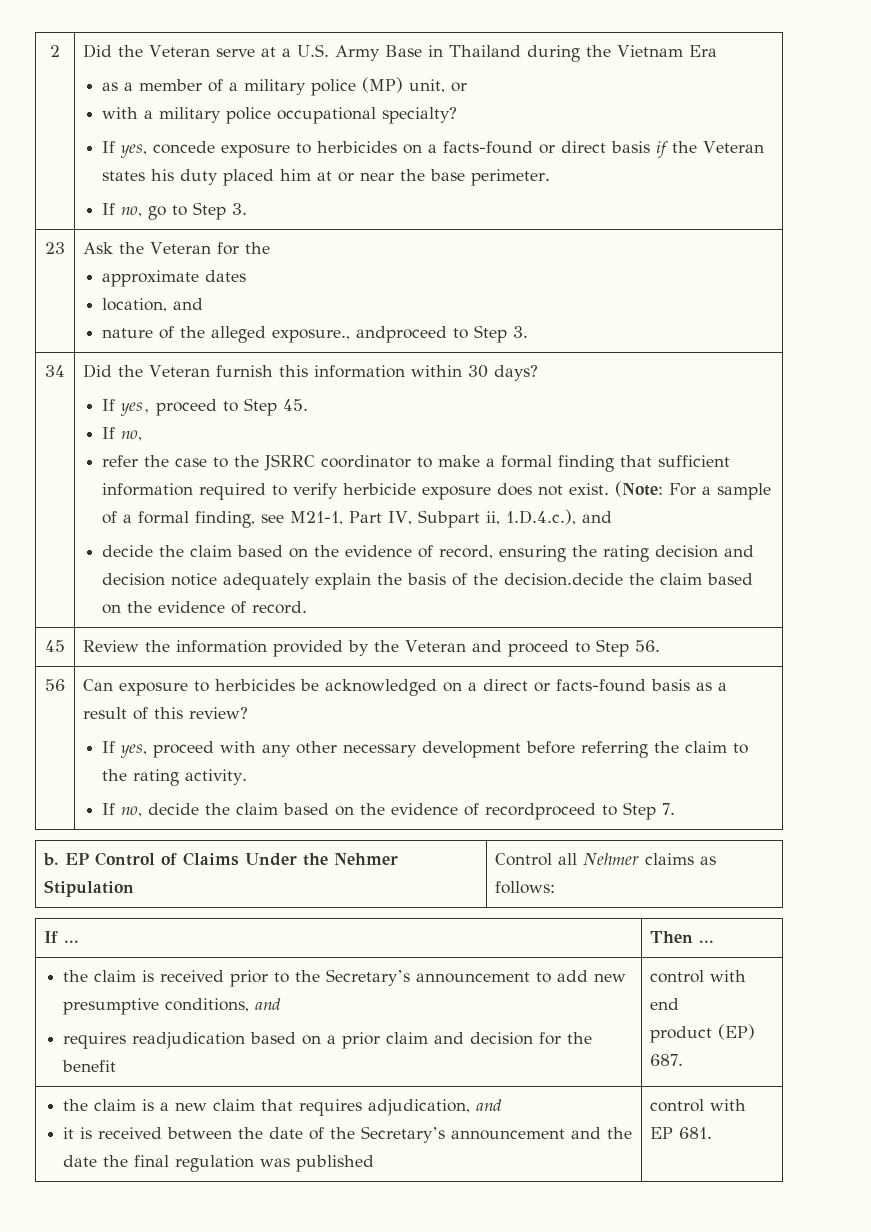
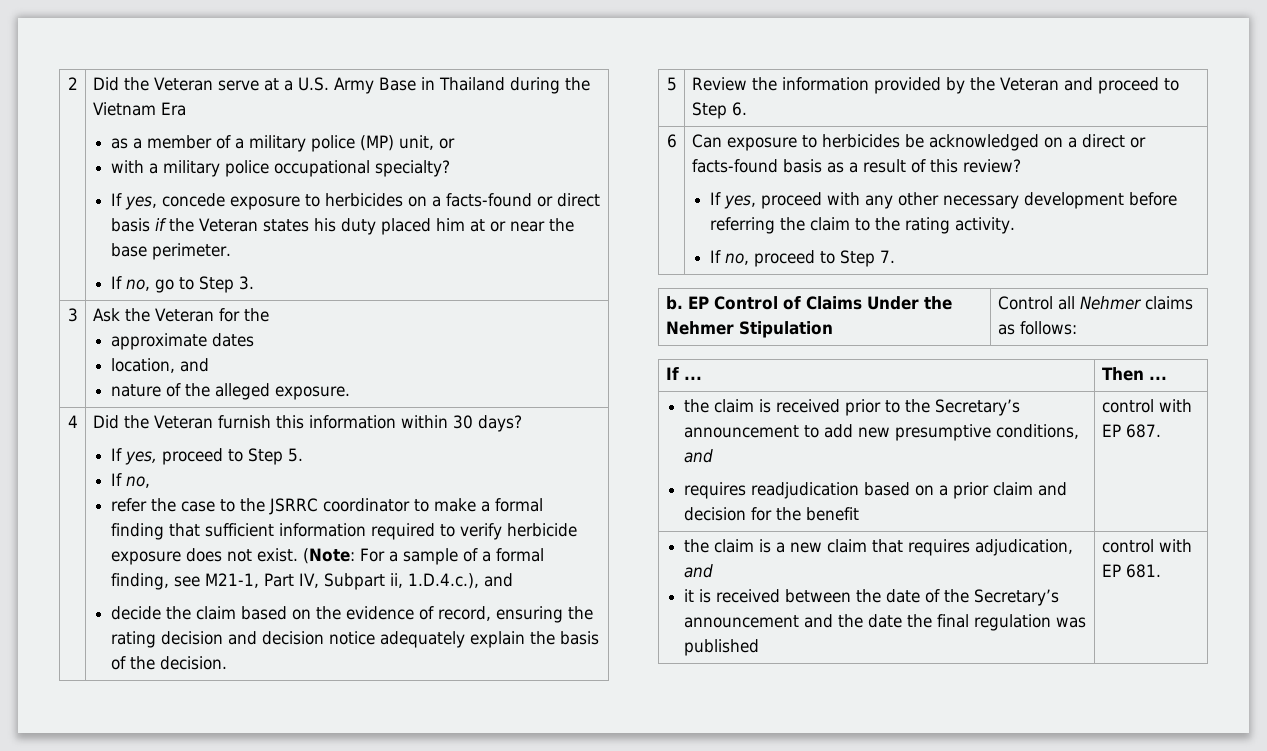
- 23 | Ask the Veteran for the
+ 3 | Ask the Veteran for the
  approximate dates
  location, and
- nature of the alleged exposure., andproceed to Step 3.
- 34
+ nature of the alleged exposure.
+ 4
- If yes, proceed to Step 45.
+ If yes, proceed to Step 5.
- decide the claim based on the evidence of record, ensuring the rating decision and decision notice adequately explain the basis of the decision.decide the claim based on the evidence of record.
- 45 | Review the information provided by the Veteran and proceed to Step 56.
- 56
+ decide the claim based on the evidence of record, ensuring the rating decision and decision notice adequately explain the basis of the decision.
+ 5 | Review the information provided by the Veteran and proceed to Step 6.
+ 6
- If no, decide the claim based on the evidence of recordproceed to Step 7.
+ If no, proceed to Step 7.
  the claim is received prior to the Secretary’s announcement to add new presumptive conditions, and
- requires readjudication based on a prior claim and decision for the benefit | control with end
- product (EP) 687.
+ requires readjudication based on a prior claim and decision for the benefit | control with EP 687.

